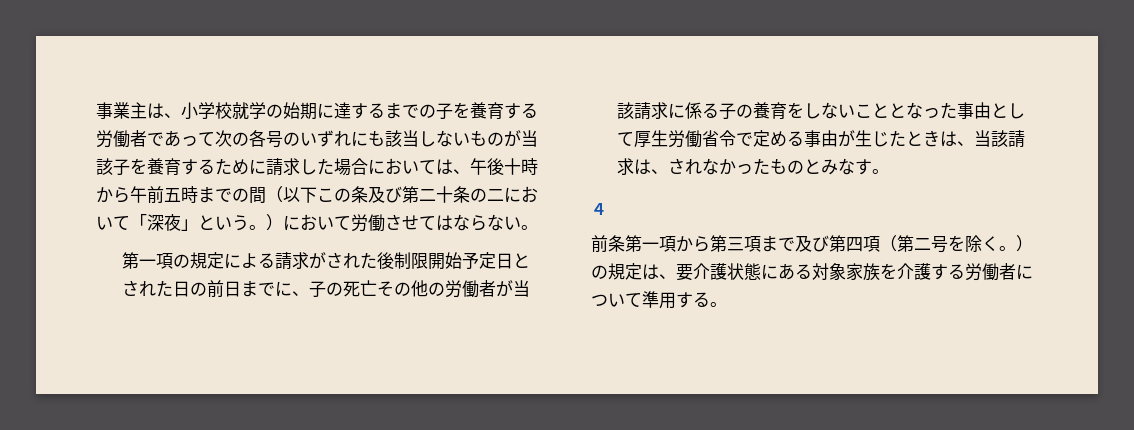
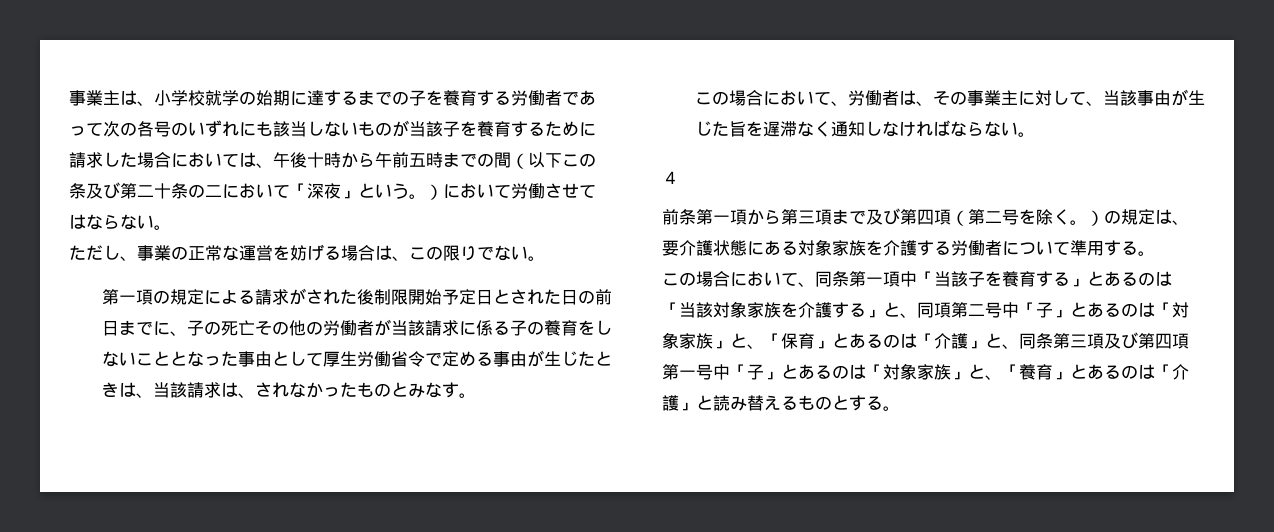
+ ただし、事業の正常な運営を妨げる場合は、この限りでない。
+ この場合において、労働者は、その事業主に対して、当該事由が生じた旨を遅滞なく通知しなければならない。
+ この場合において、同条第一項中「当該子を養育する」とあるのは「当該対象家族を介護する」と、同項第二号中「子」とあるのは「対象家族」と、「保育」とあるのは「介護」と、同条第三項及び第四項第一号中「子」とあるのは「対象家族」と、「養育」とあるのは「介護」と読み替えるものとする。

